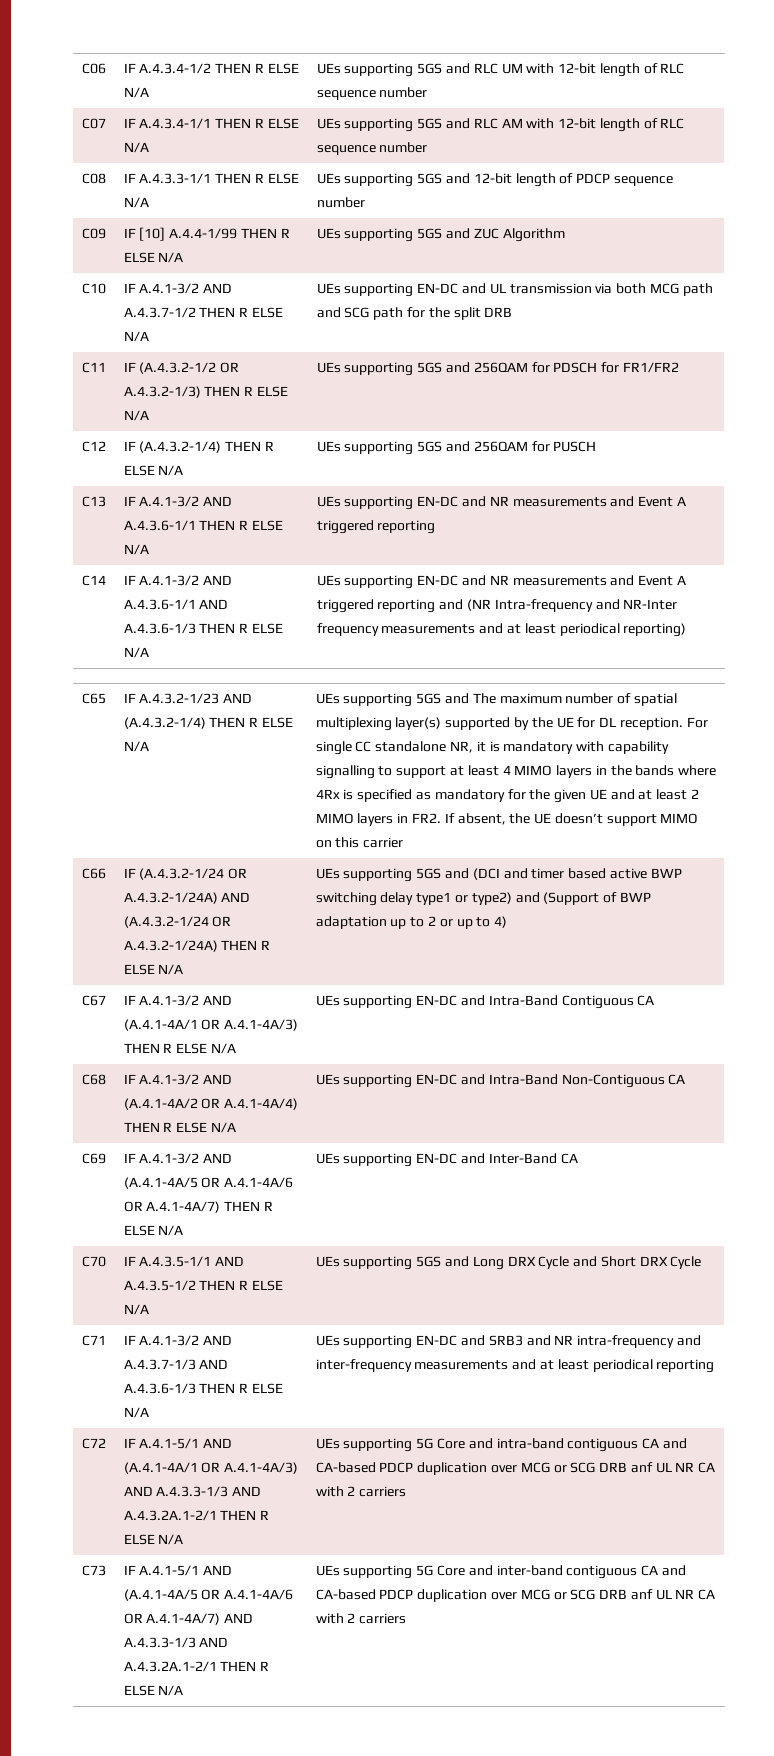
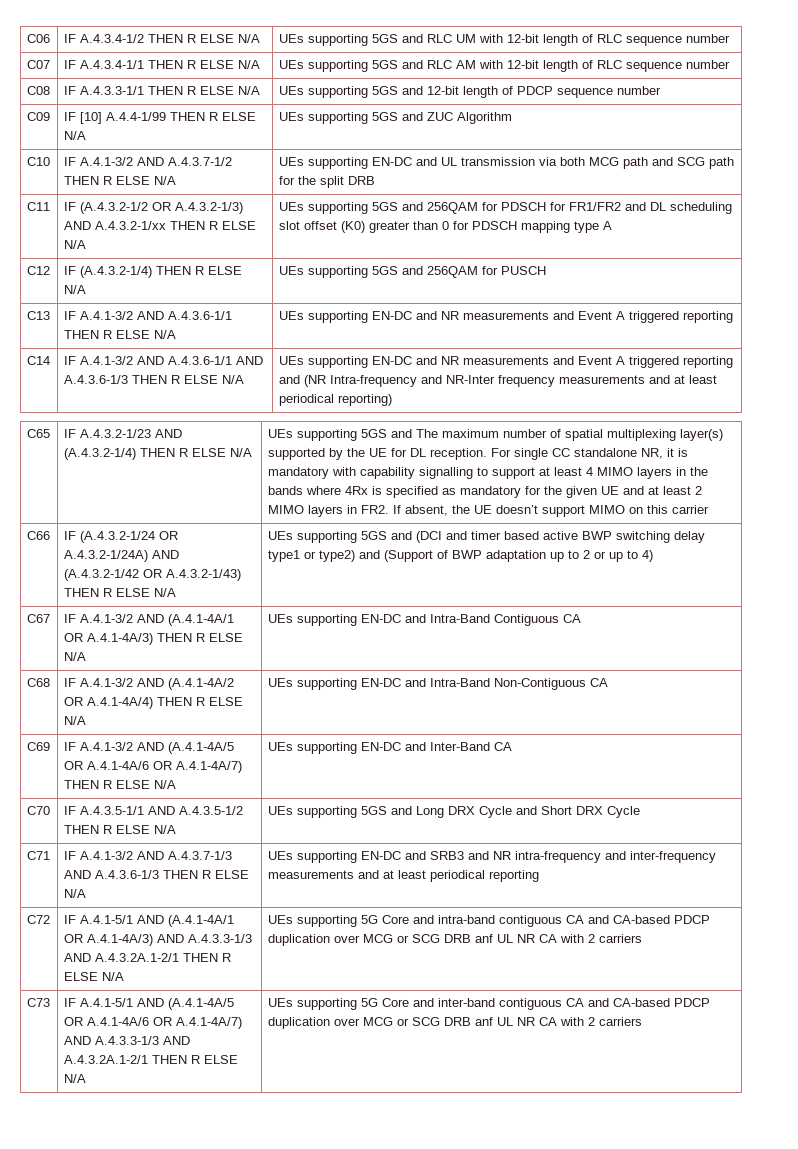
- C11 | IF (A.4.3.2-1/2 OR A.4.3.2-1/3) THEN R ELSE N/A | UEs supporting 5GS and 256QAM for PDSCH for FR1/FR2
+ C11 | IF (A.4.3.2-1/2 OR A.4.3.2-1/3) AND A.4.3.2-1/xx THEN R ELSE N/A | UEs supporting 5GS and 256QAM for PDSCH for FR1/FR2 and DL scheduling slot offset (K0) greater than 0 for PDSCH mapping type A
- C66 | IF (A.4.3.2-1/24 OR A.4.3.2-1/24A) AND (A.4.3.2-1/24 OR A.4.3.2-1/24A) THEN R ELSE N/A | UEs supporting 5GS and (DCI and timer based active BWP switching delay type1 or type2) and (Support of BWP adaptation up to 2 or up to 4)
+ C66 | IF (A.4.3.2-1/24 OR A.4.3.2-1/24A) AND (A.4.3.2-1/42 OR A.4.3.2-1/43) THEN R ELSE N/A | UEs supporting 5GS and (DCI and timer based active BWP switching delay type1 or type2) and (Support of BWP adaptation up to 2 or up to 4)

